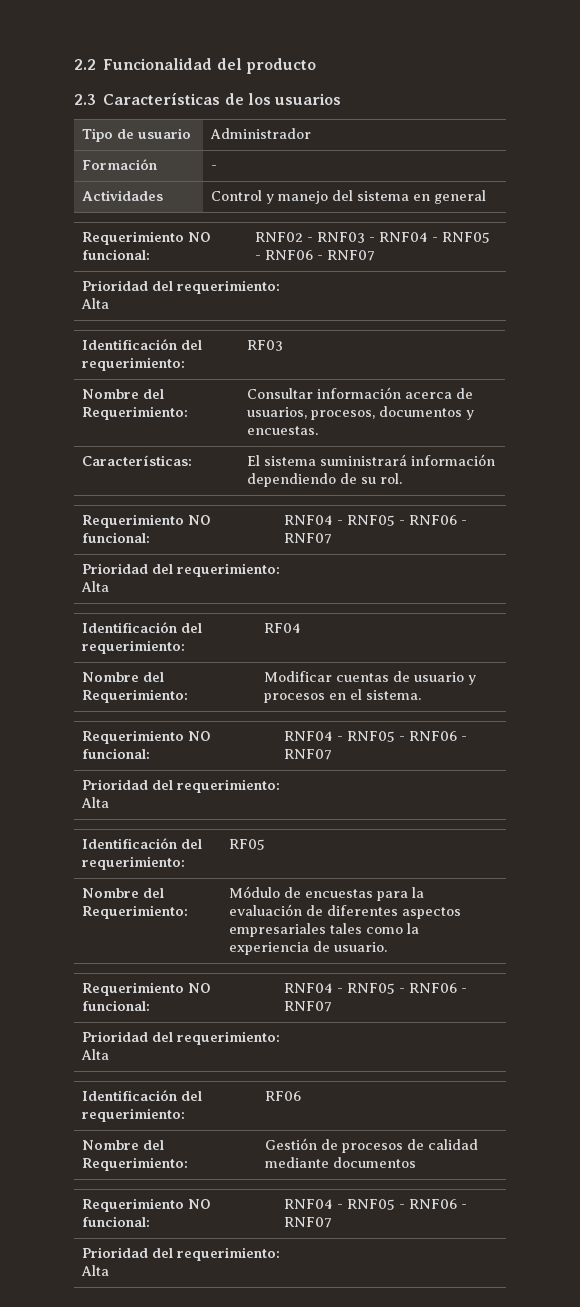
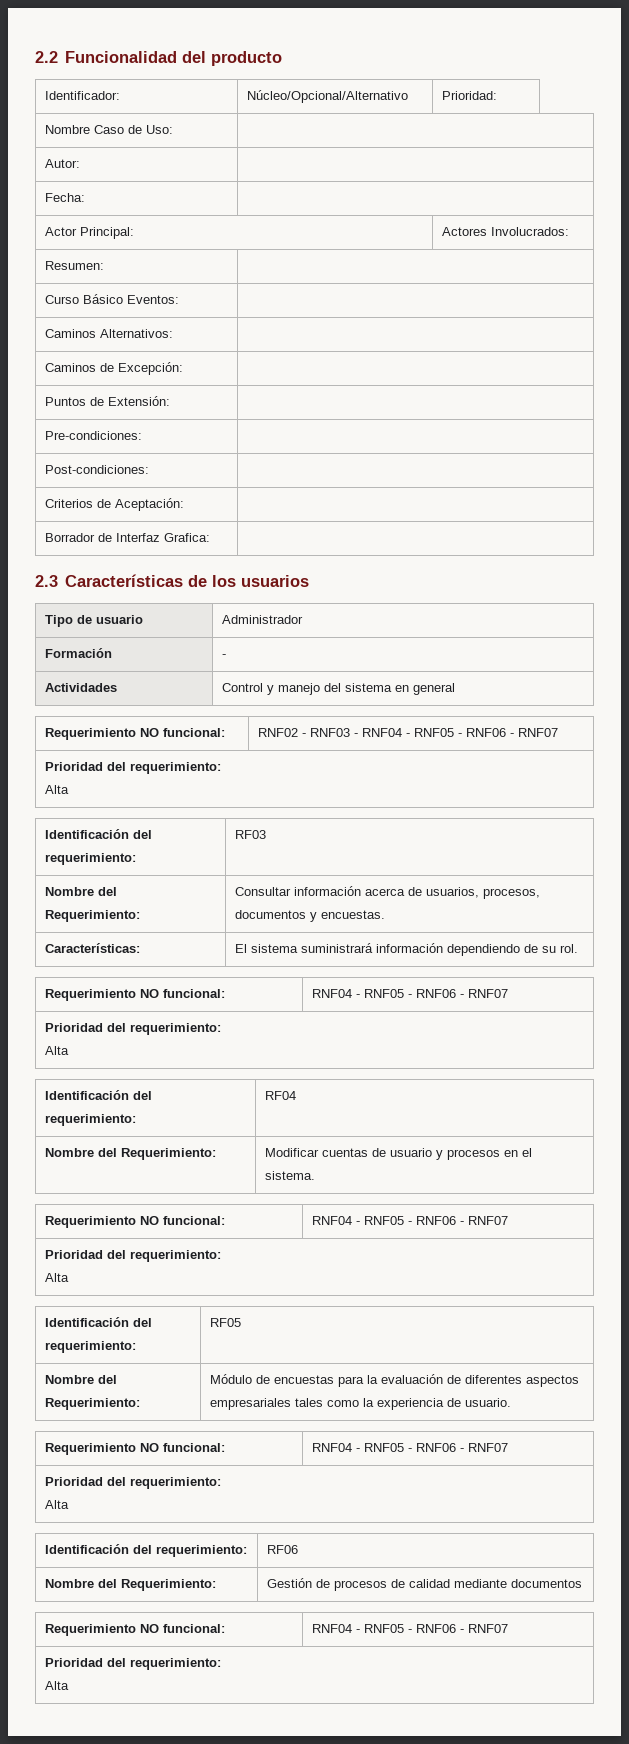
+ Identificador: | Núcleo/Opcional/Alternativo | Prioridad:
+ Nombre Caso de Uso: |
+ Autor: |
+ Fecha: |
+ Actor Principal: | Actores Involucrados:
+ Resumen: |
+ Curso Básico Eventos: |
+ Caminos Alternativos: |
+ Caminos de Excepción: |
+ Puntos de Extensión: |
+ Pre-condiciones: |
+ Post-condiciones: |
+ Criterios de Aceptación: |
+ Borrador de Interfaz Grafica: |

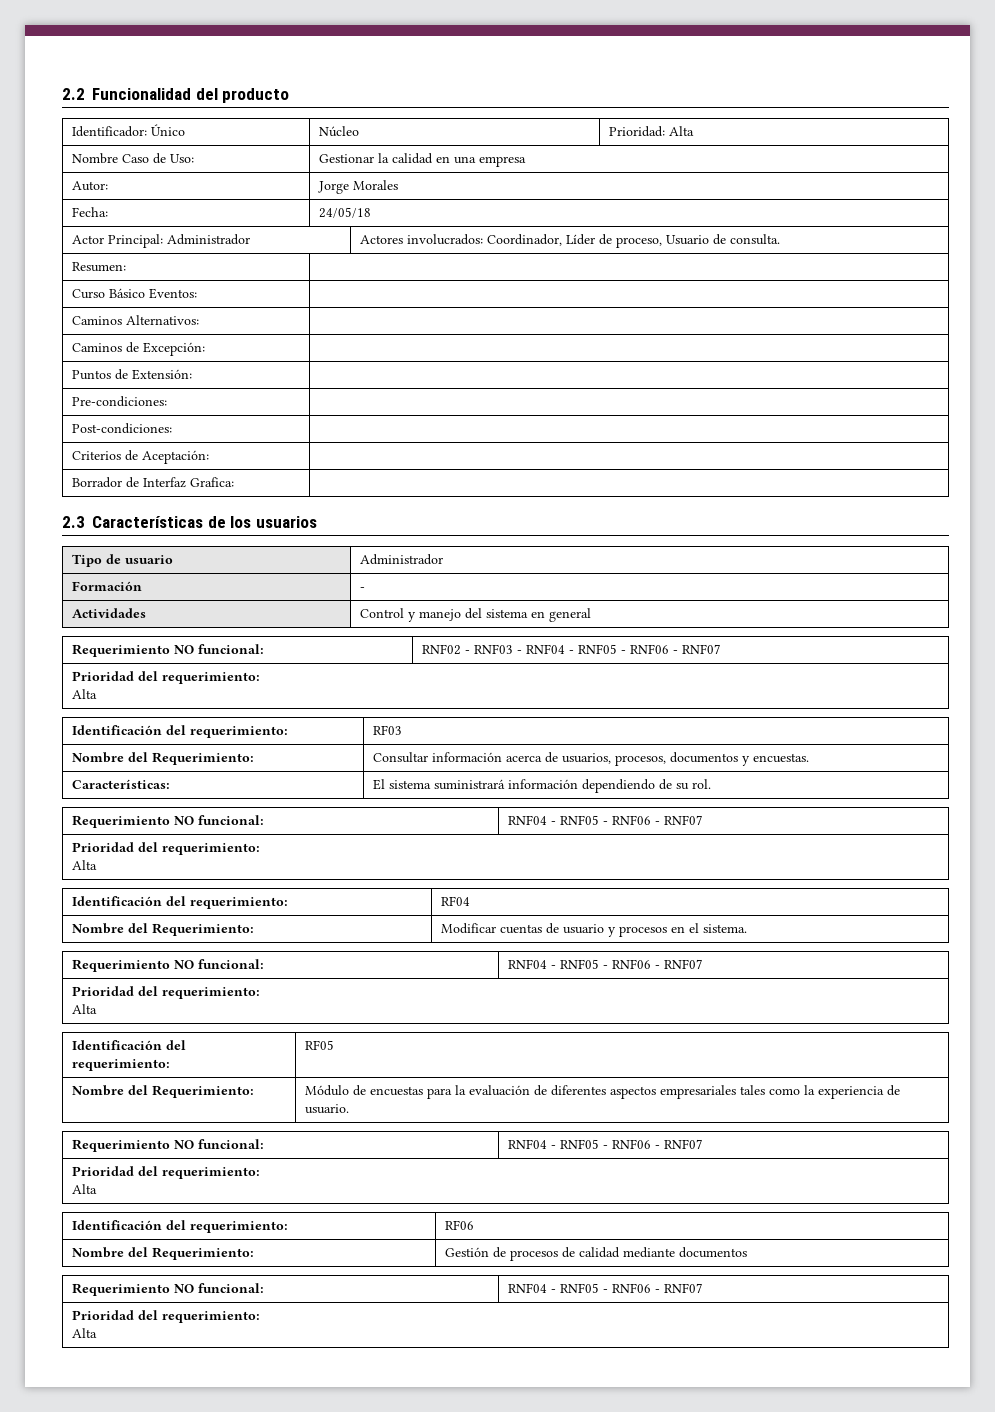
- Identificador: | Núcleo/Opcional/Alternativo | Prioridad:
+ Identificador: Único | Núcleo | Prioridad: Alta
- Nombre Caso de Uso: |
+ Nombre Caso de Uso: | Gestionar la calidad en una empresa
- Autor: |
+ Autor: | Jorge Morales
- Fecha: |
+ Fecha: | 24/05/18
- Actor Principal: | Actores Involucrados:
+ Actor Principal: Administrador | Actores involucrados: Coordinador, Líder de proceso, Usuario de consulta.

